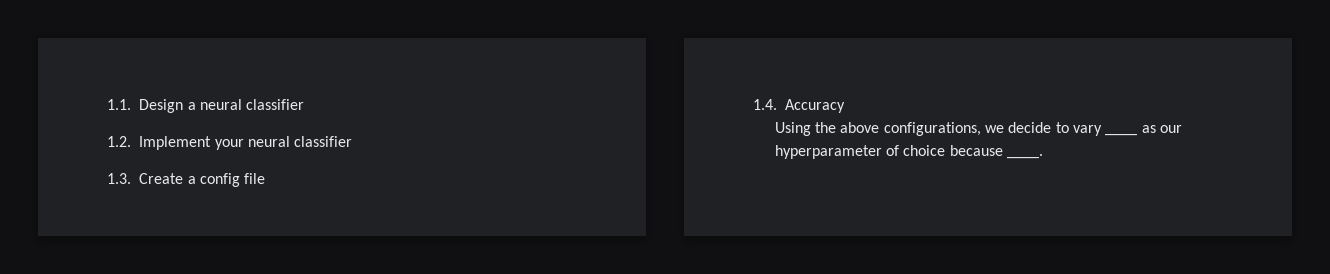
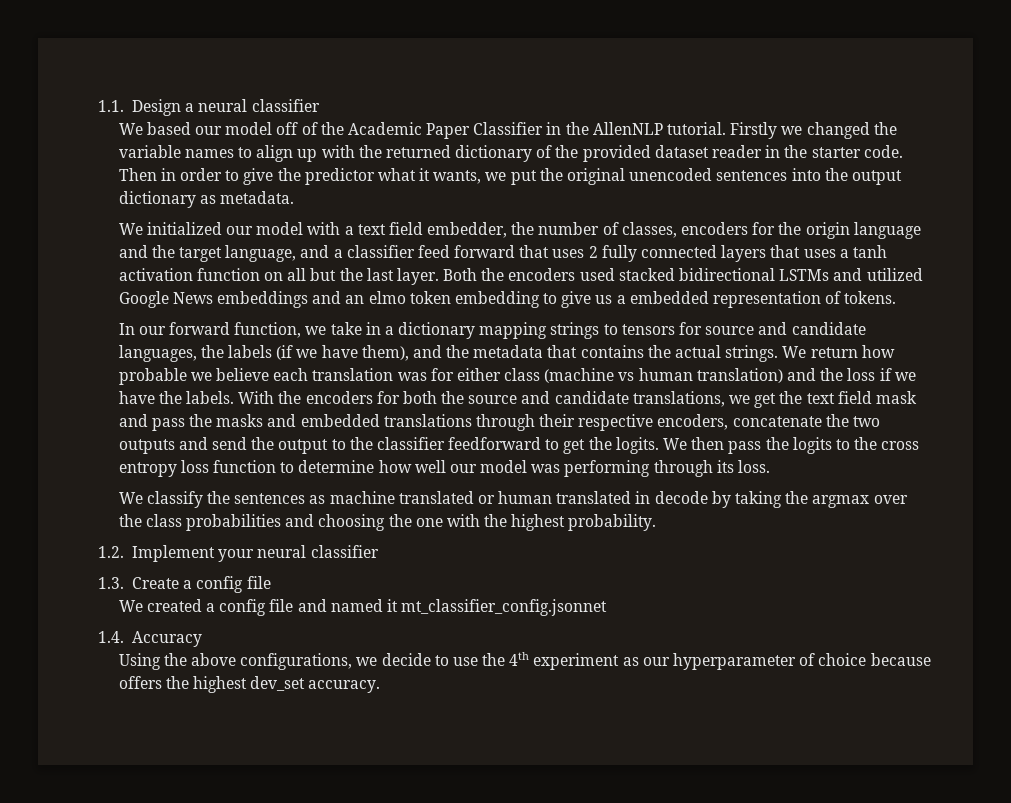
+ We based our model off of the Academic Paper Classifier in the AllenNLP tutorial. Firstly we changed the variable names to align up with the returned dictionary of the provided dataset reader in the starter code. Then in order to give the predictor what it wants, we put the original unencoded sentences into the output dictionary as metadata.
+ We initialized our model with a text field embedder, the number of classes, encoders for the origin language and the target language, and a classifier feed forward that uses 2 fully connected layers that uses a tanh activation function on all but the last layer. Both the encoders used stacked bidirectional LSTMs and utilized Google News embeddings and an elmo token embedding to give us a embedded representation of tokens.
+ In our forward function, we take in a dictionary mapping strings to tensors for source and candidate languages, the labels (if we have them), and the metadata that contains the actual strings. We return how probable we believe each translation was for either class (machine vs human translation) and the loss if we have the labels. With the encoders for both the source and candidate translations, we get the text field mask and pass the masks and embedded translations through their respective encoders, concatenate the two outputs and send the output to the classifier feedforward to get the logits. We then pass the logits to the cross entropy loss function to determine how well our model was performing through its loss.
+ We classify the sentences as machine translated or human translated in decode by taking the argmax over the class probabilities and choosing the one with the highest probability.
+ We created a config file and named it mt_classifier_config.jsonnet
- Using the above configurations, we decide to vary ____ as our hyperparameter of choice because ____.
+ Using the above configurations, we decide to use the 4th experiment as our hyperparameter of choice because offers the highest dev_set accuracy.

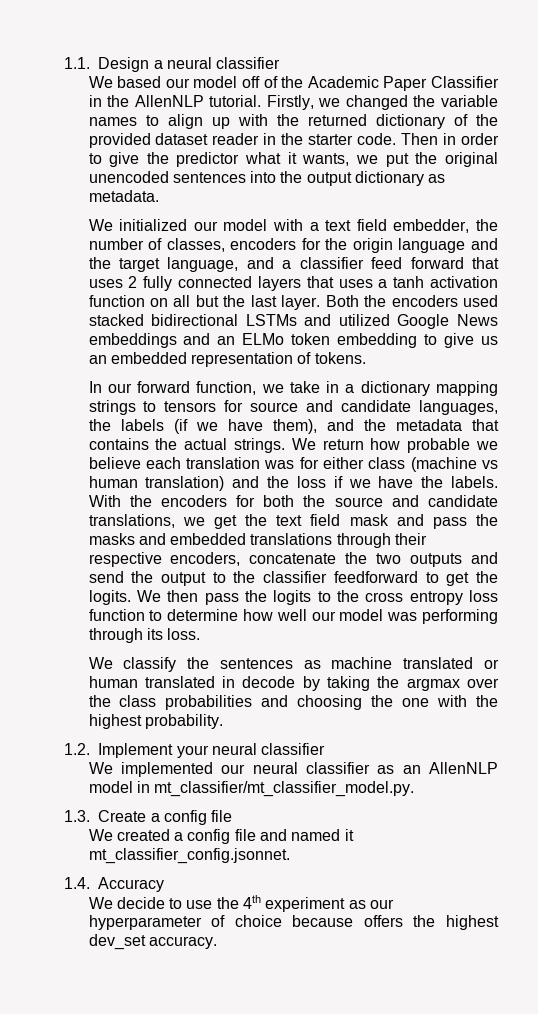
- Firstly we changed the variable names to align up with the returned dictionary of the provided dataset reader in the starter code.
+ Firstly, we changed the variable names to align up with the returned dictionary of the provided dataset reader in the starter code.
- Both the encoders used stacked bidirectional LSTMs and utilized Google News embeddings and an elmo token embedding to give us a embedded representation of tokens.
+ Both the encoders used stacked bidirectional LSTMs and utilized Google News embeddings and an ELMo token embedding to give us an embedded representation of tokens.
+ We implemented our neural classifier as an AllenNLP model in mt_classifier/mt_classifier_model.py.
- We created a config file and named it mt_classifier_config.jsonnet
+ We created a config file and named it mt_classifier_config.jsonnet.
- Using the above configurations, we decide to use the 4th experiment as our hyperparameter of choice because offers the highest dev_set accuracy.
+ We decide to use the 4th experiment as our hyperparameter of choice because offers the highest dev_set accuracy.

